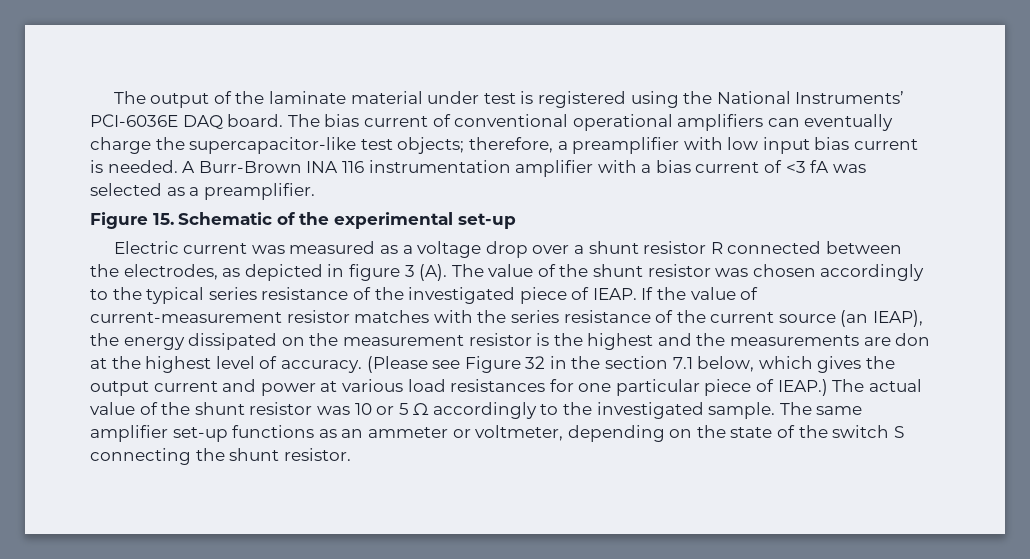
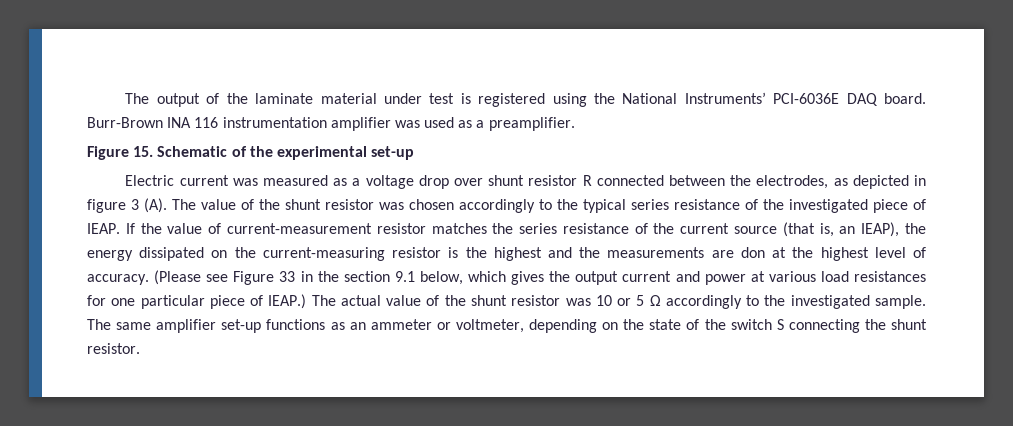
- The bias current of conventional operational amplifiers can eventually charge the supercapacitor-like test objects; therefore, a preamplifier with low input bias current is needed. A Burr-Brown INA 116 instrumentation amplifier with a bias current of <3 fA was selected as a preamplifier.
+ Burr-Brown INA 116 instrumentation amplifier was used as a preamplifier.
- Electric current was measured as a voltage drop over a shunt resistor R connected between the electrodes, as depicted in figure 3 (A). The value of the shunt resistor was chosen accordingly to the typical series resistance of the investigated piece of IEAP.
+ Electric current was measured as a voltage drop over shunt resistor R connected between the electrodes, as depicted in figure 3 (A). The value of the shunt resistor was chosen accordingly to the typical series resistance of the investigated piece of IEAP.
- If the value of current-measurement resistor matches with the series resistance of the current source (an IEAP), the energy dissipated on the measurement resistor is the highest and the measurements are don at the highest level of accuracy.
+ If the value of current-measurement resistor matches the series resistance of the current source (that is, an IEAP), the energy dissipated on the current-measuring resistor is the highest and the measurements are don at the highest level of accuracy.
- (Please see Figure 32 in the section 7.1 below, which gives the output current and power at various load resistances for one particular piece of IEAP.)
+ (Please see Figure 33 in the section 9.1 below, which gives the output current and power at various load resistances for one particular piece of IEAP.)

